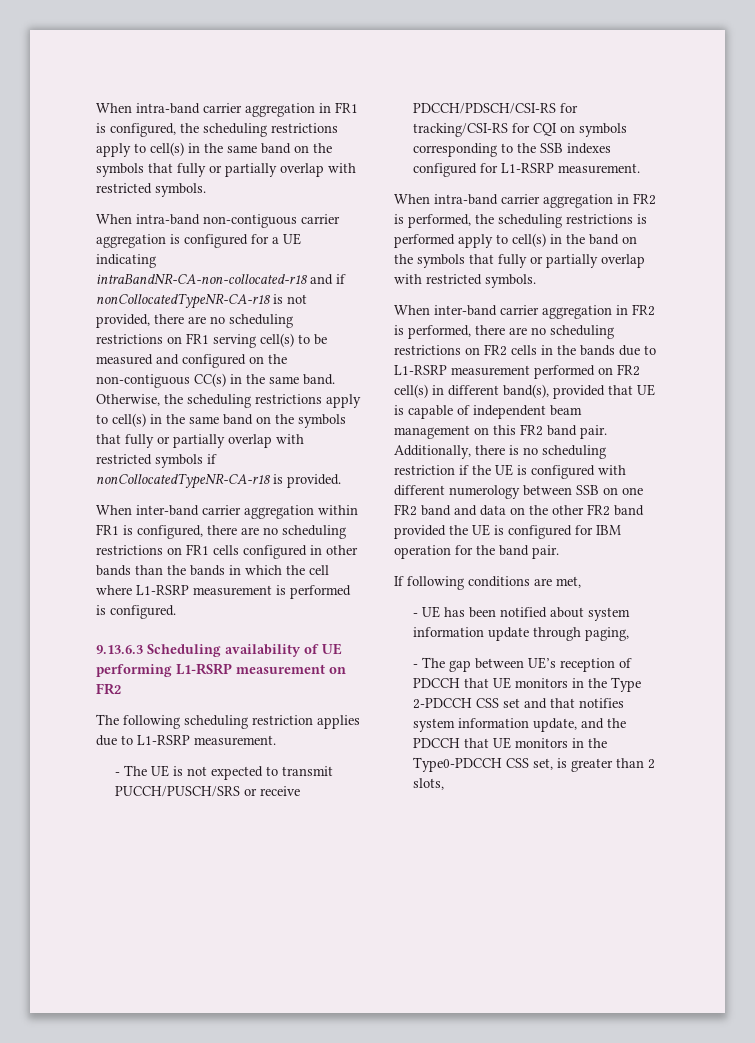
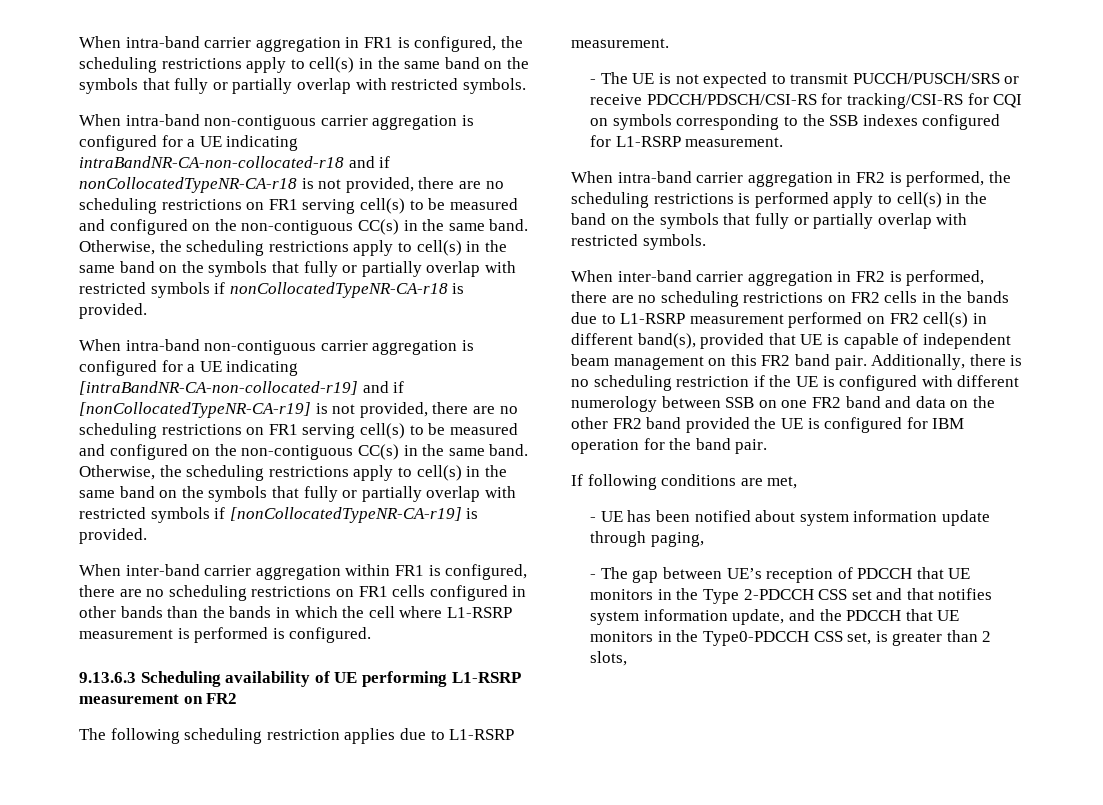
+ When intra-band non-contiguous carrier aggregation is configured for a UE indicating [intraBandNR-CA-non-collocated-r19] and if [nonCollocatedTypeNR-CA-r19] is not provided, there are no scheduling restrictions on FR1 serving cell(s) to be measured and configured on the non-contiguous CC(s) in the same band. Otherwise, the scheduling restrictions apply to cell(s) in the same band on the symbols that fully or partially overlap with restricted symbols if [nonCollocatedTypeNR-CA-r19] is provided.

